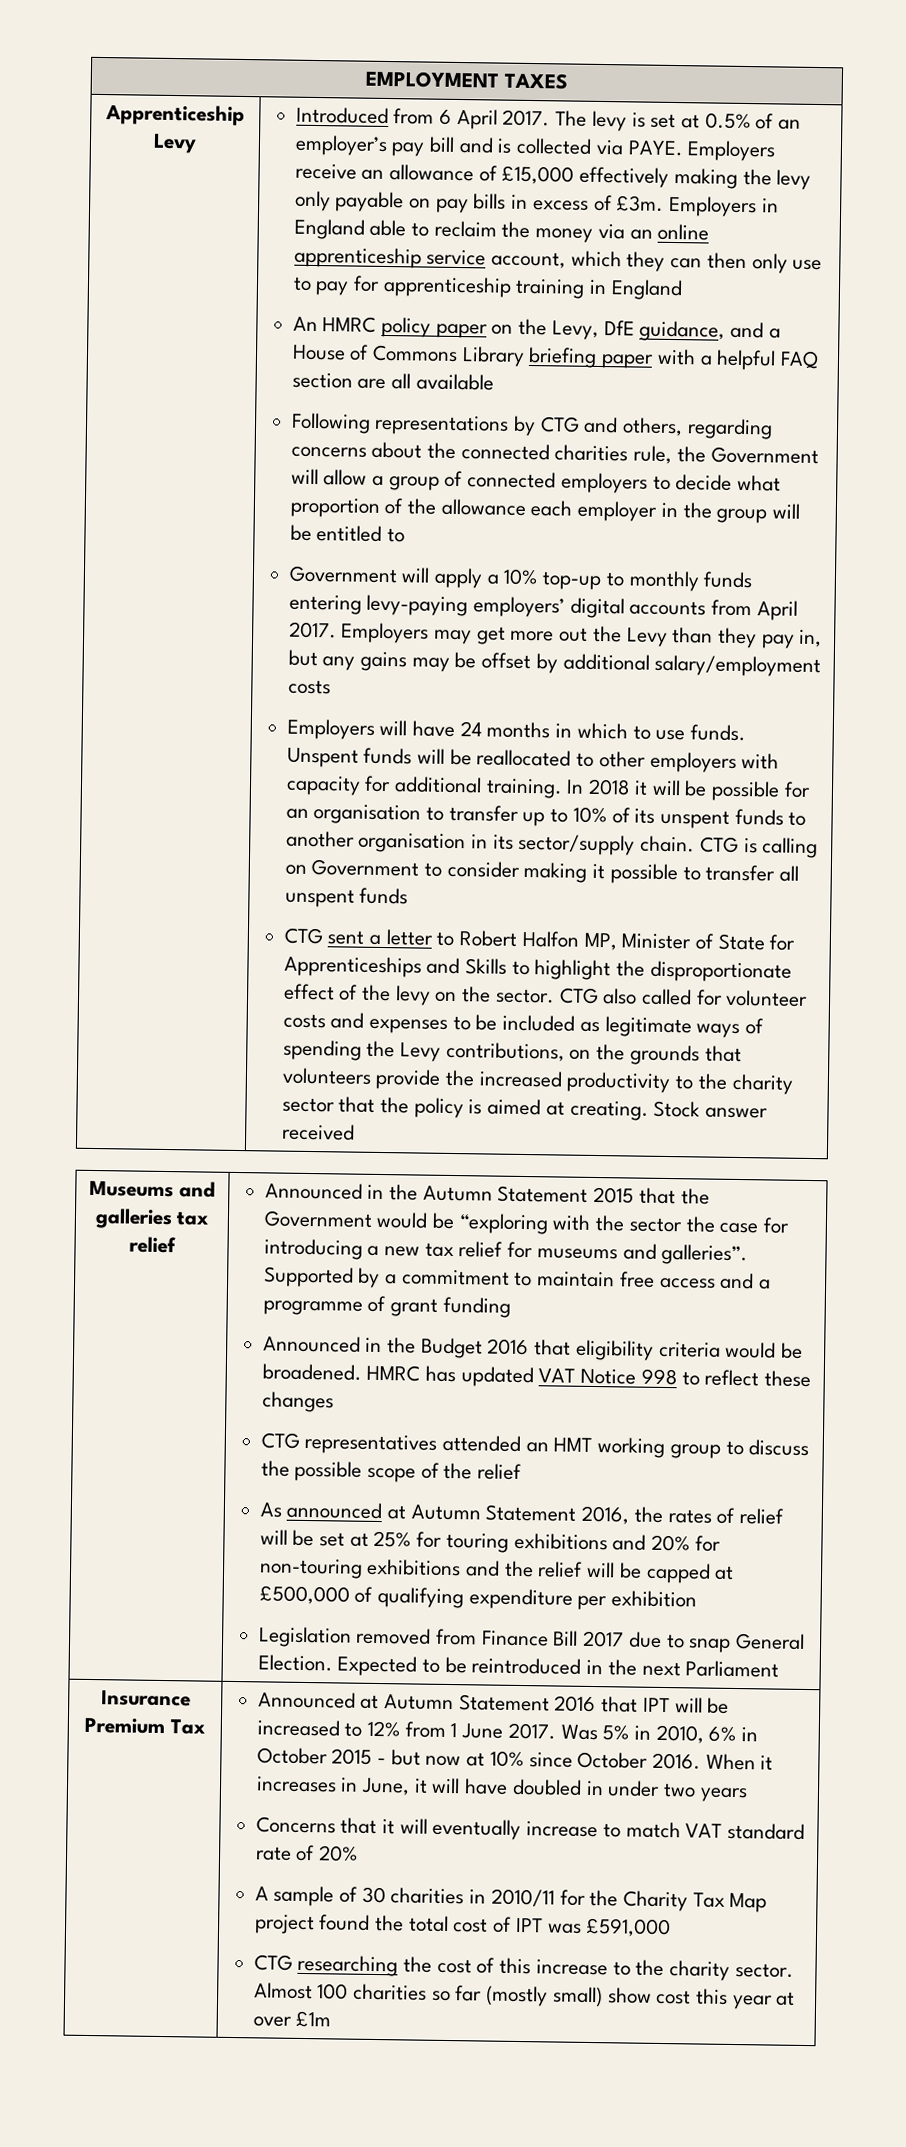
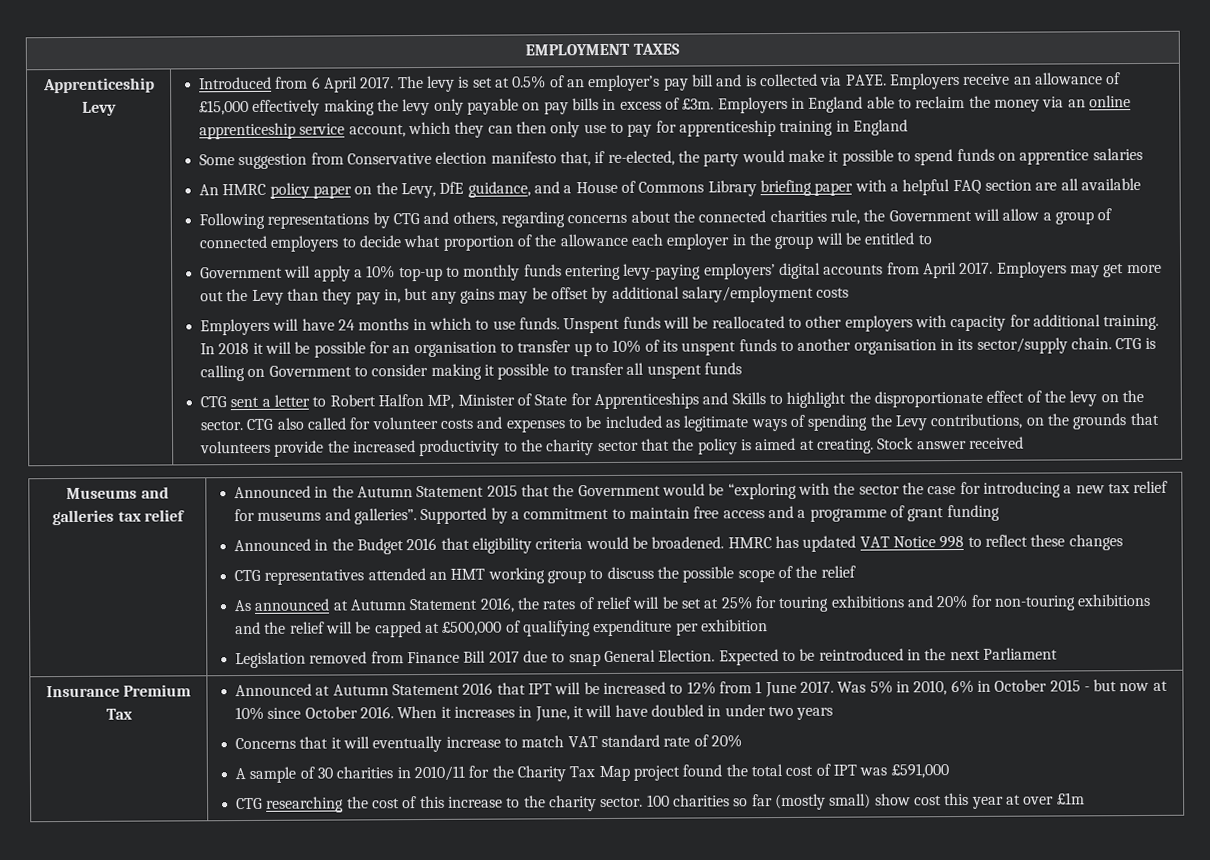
+ Some suggestion from Conservative election manifesto that, if re-elected, the party would make it possible to spend funds on apprentice salaries
- Almost 100 charities so far (mostly small) show cost this year at over £1m
+ 100 charities so far (mostly small) show cost this year at over £1m

